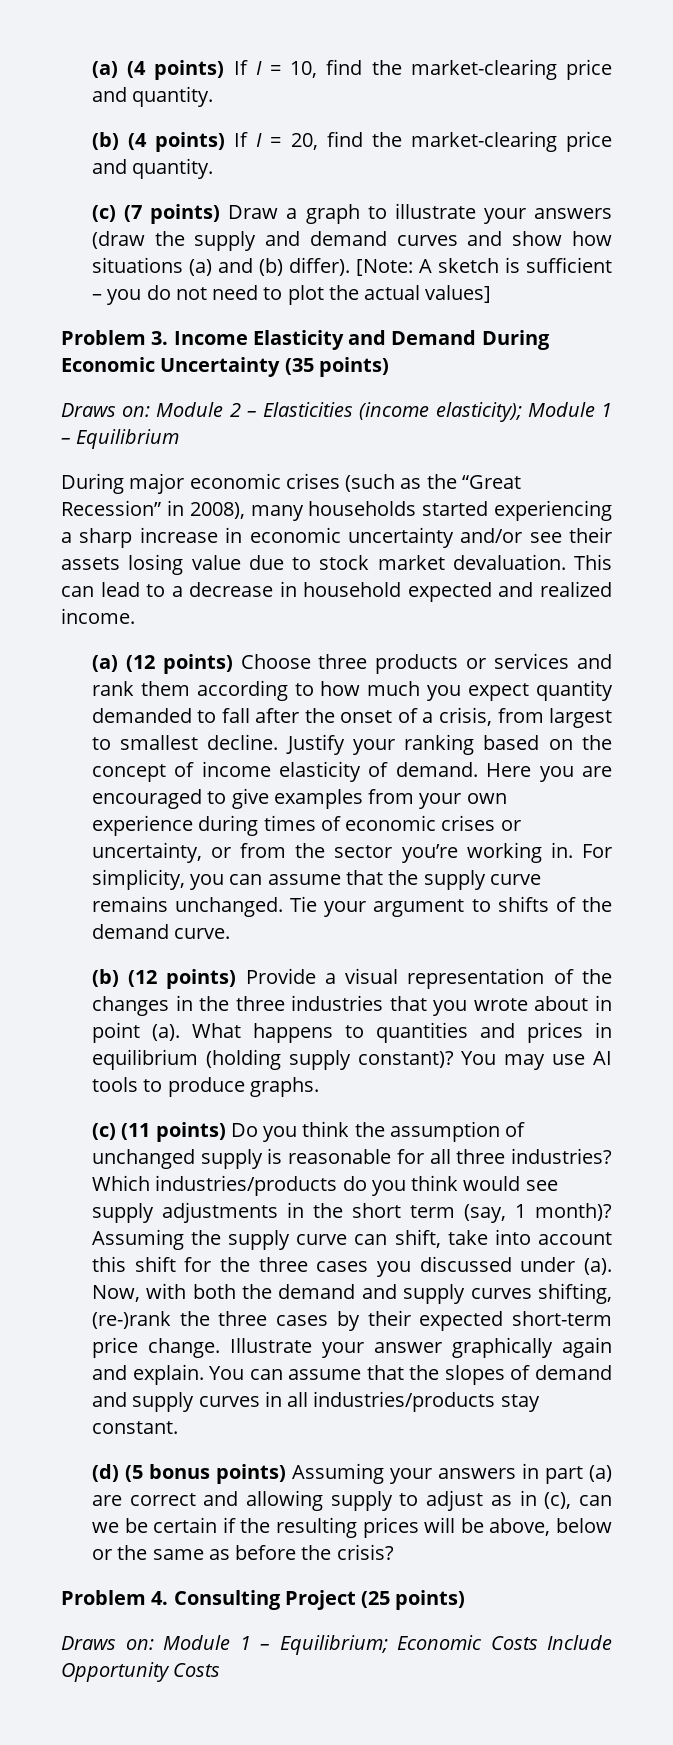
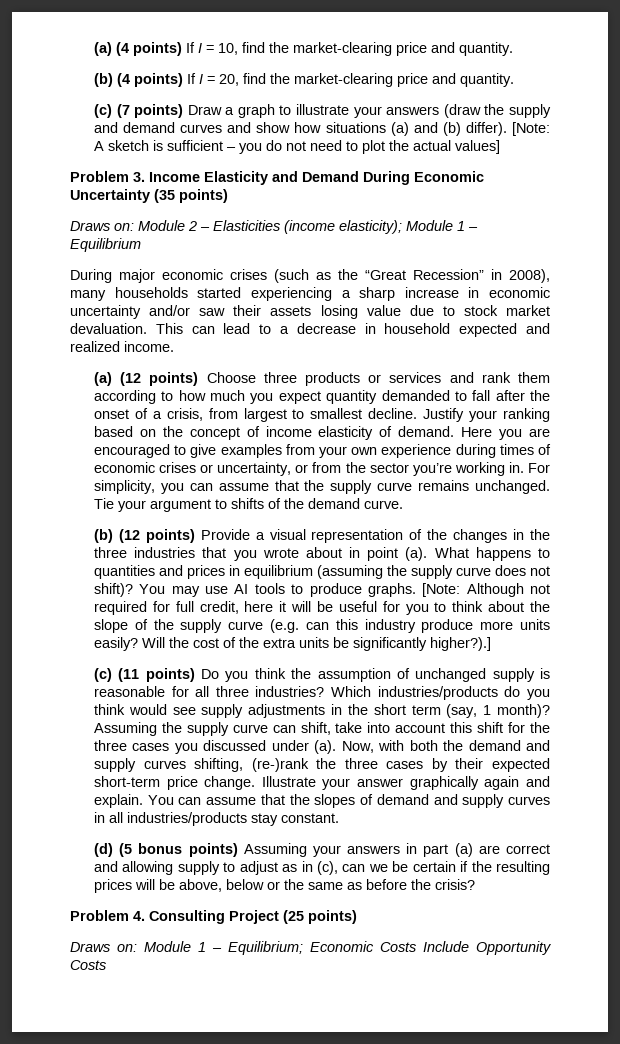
- During major economic crises (such as the “Great Recession” in 2008), many households started experiencing a sharp increase in economic uncertainty and/or see their assets losing value due to stock market devaluation.
+ During major economic crises (such as the “Great Recession” in 2008), many households started experiencing a sharp increase in economic uncertainty and/or saw their assets losing value due to stock market devaluation.
- What happens to quantities and prices in equilibrium (holding supply constant)?
+ What happens to quantities and prices in equilibrium (assuming the supply curve does not shift)?
+ [Note: Although not required for full credit, here it will be useful for you to think about the slope of the supply curve (e.g. can this industry produce more units easily? Will the cost of the extra units be significantly higher?).]

